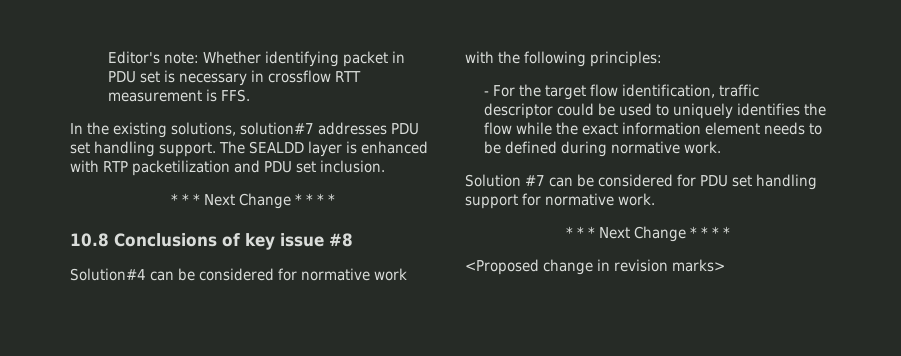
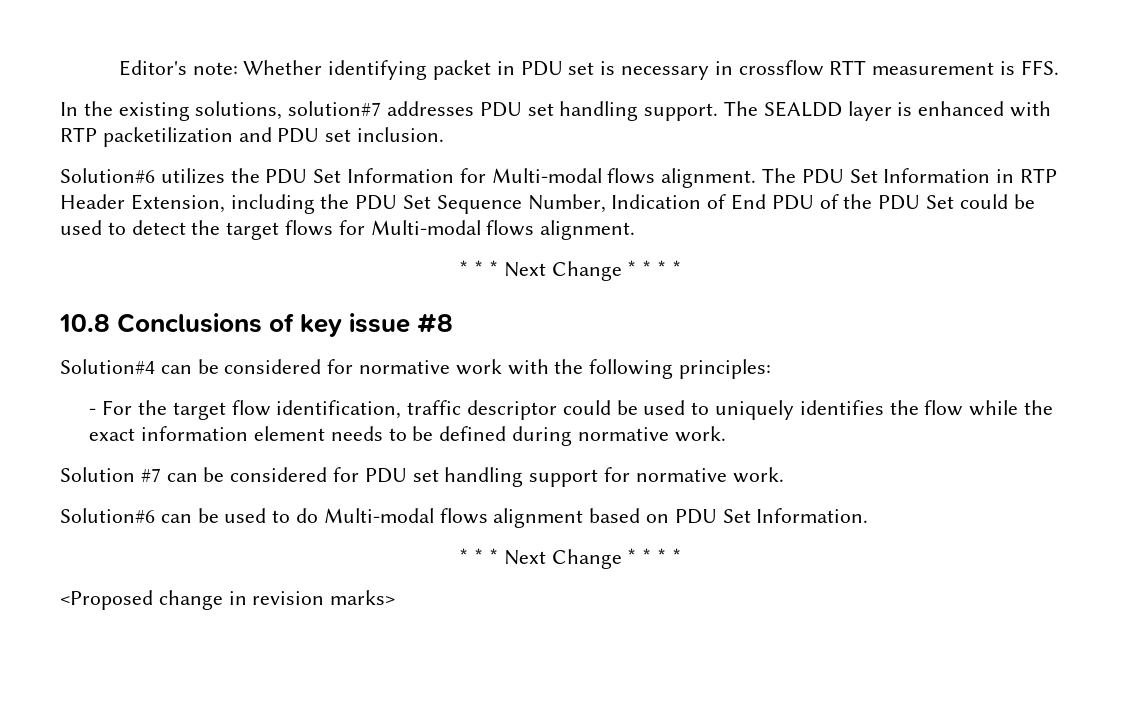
+ Solution#6 utilizes the PDU Set Information for Multi-modal flows alignment. The PDU Set Information in RTP Header Extension, including the PDU Set Sequence Number, Indication of End PDU of the PDU Set could be used to detect the target flows for Multi-modal flows alignment.
+ Solution#6 can be used to do Multi-modal flows alignment based on PDU Set Information.

